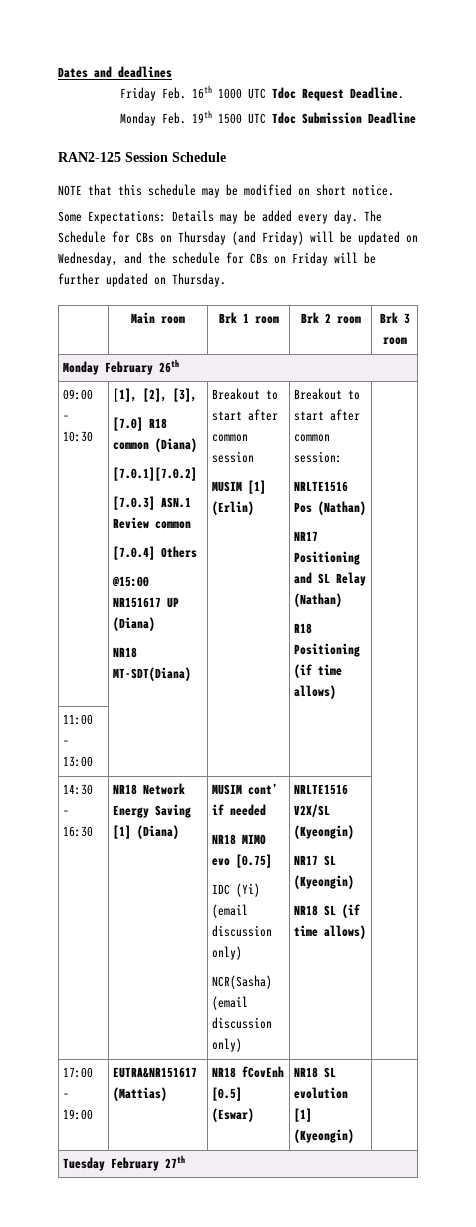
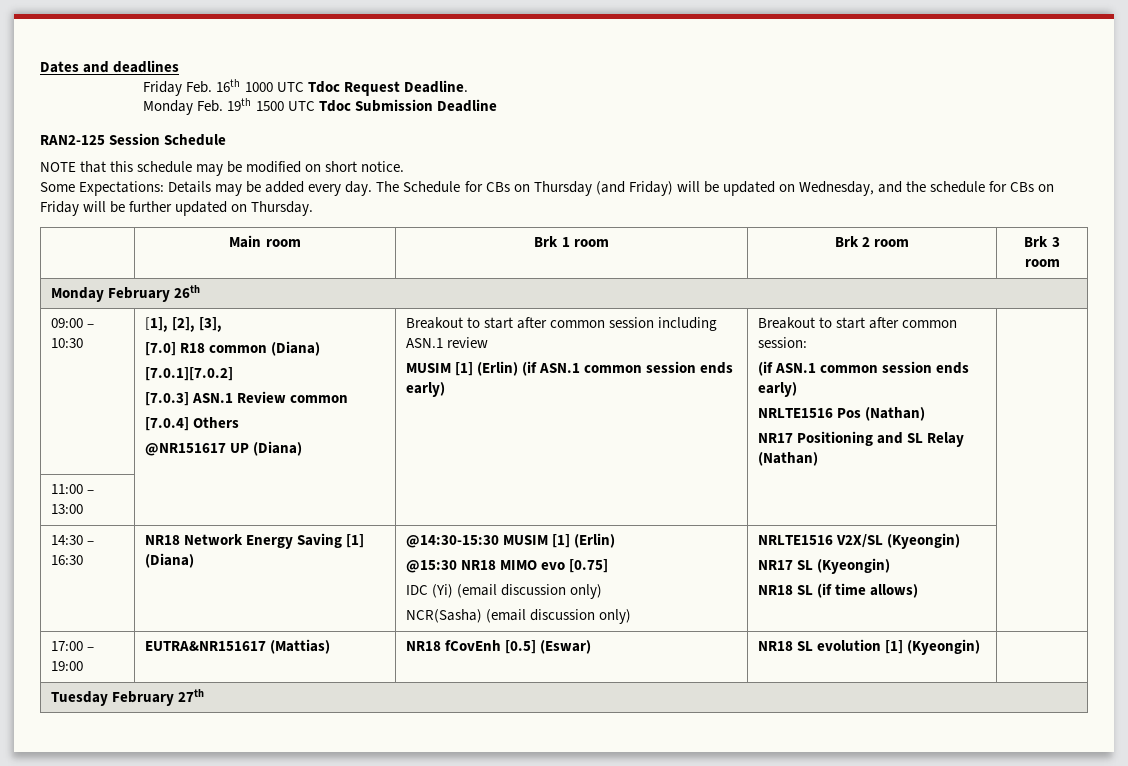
- @15:00 NR151617 UP (Diana)
+ @NR151617 UP (Diana)
- NR18 MT-SDT(Diana)
- Breakout to start after common session
- MUSIM [1] (Erlin)
+ Breakout to start after common session including ASN.1 review
+ MUSIM [1] (Erlin) (if ASN.1 common session ends early)
  Breakout to start after common session:
+ (if ASN.1 common session ends early)
- R18 Positioning (if time allows)
- 14:30 – 16:30 | NR18 Network Energy Saving [1] (Diana) | MUSIM cont’ if needed
- NR18 MIMO evo [0.75]
+ 14:30 – 16:30 | NR18 Network Energy Saving [1] (Diana) | @14:30-15:30 MUSIM [1] (Erlin)
+ @15:30 NR18 MIMO evo [0.75]

